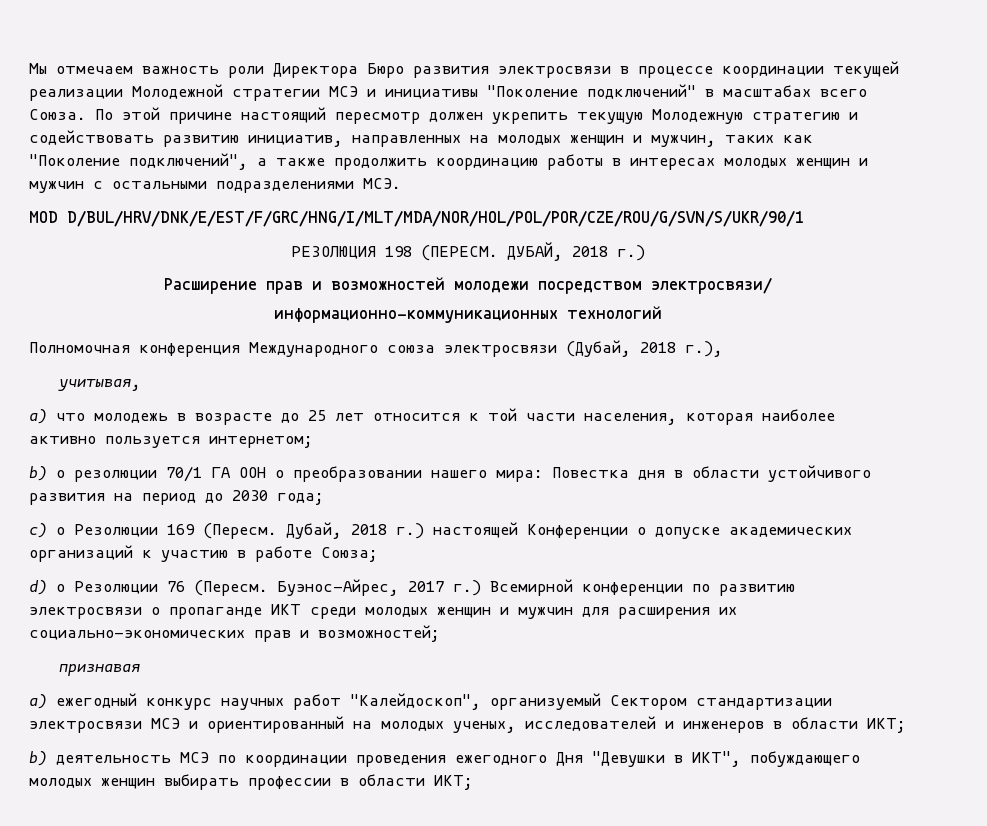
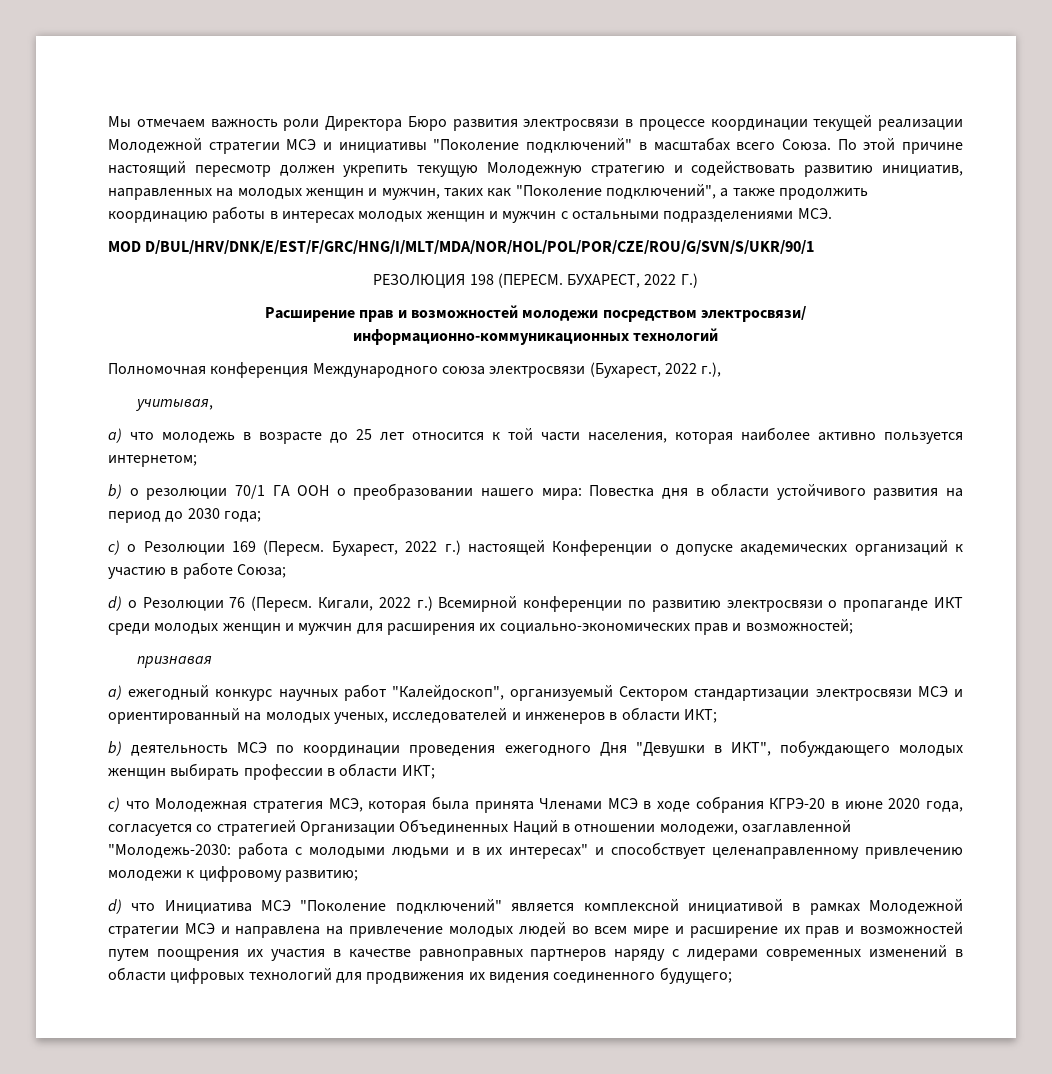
- ДУБАЙ, 2018 г.)
+ БУХАРЕСТ, 2022 Г.)
- Полномочная конференция Международного союза электросвязи (Дубай, 2018 г.),
+ Полномочная конференция Международного союза электросвязи (Бухарест, 2022 г.),
- Дубай, 2018 г.) настоящей Конференции о допуске академических организаций к участию в работе Союза;
+ Бухарест, 2022 г.) настоящей Конференции о допуске академических организаций к участию в работе Союза;
- Буэнос-Айрес, 2017 г.) Всемирной конференции по развитию электросвязи о пропаганде ИКТ среди молодых женщин и мужчин для расширения их социально-экономических прав и возможностей;
+ Кигали, 2022 г.) Всемирной конференции по развитию электросвязи о пропаганде ИКТ среди молодых женщин и мужчин для расширения их социально-экономических прав и возможностей;
+ c) что Молодежная стратегия МСЭ, которая была принята Членами МСЭ в ходе собрания КГРЭ-20 в июне 2020 года, согласуется со стратегией Организации Объединенных Наций в отношении молодежи, озаглавленной "Молодежь-2030: работа с молодыми людьми и в их интересах" и способствует целенаправленному привлечению молодежи к цифровому развитию;
+ d) что Инициатива МСЭ "Поколение подключений" является комплексной инициативой в рамках Молодежной стратегии МСЭ и направлена на привлечение молодых людей во всем мире и расширение их прав и возможностей путем поощрения их участия в качестве равноправных партнеров наряду с лидерами современных изменений в области цифровых технологий для продвижения их видения соединенного будущего;

